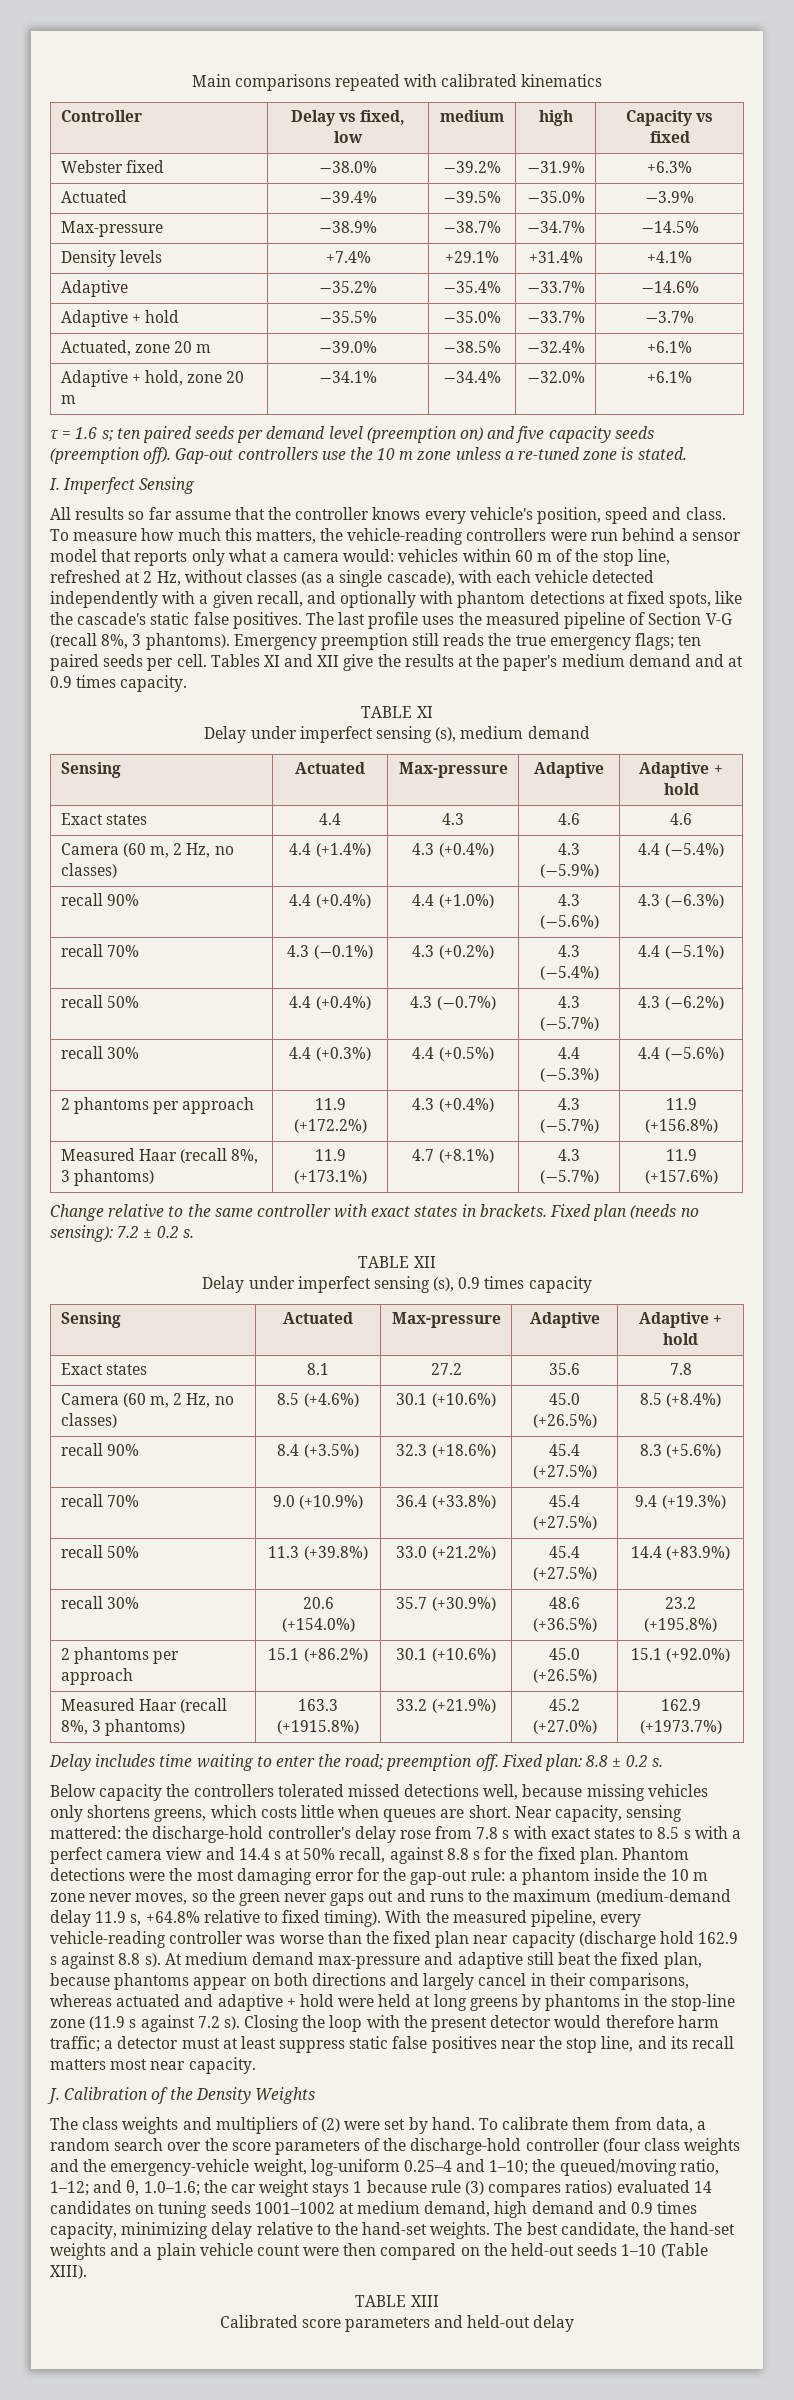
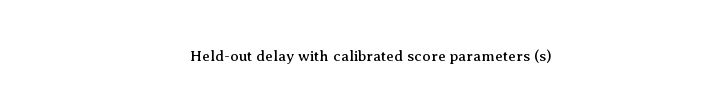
- Main comparisons repeated with calibrated kinematics
- Controller | Delay vs fixed, low | medium | high | Capacity vs fixed
- Webster fixed | −38.0% | −39.2% | −31.9% | +6.3%
- Actuated | −39.4% | −39.5% | −35.0% | −3.9%
- Max-pressure | −38.9% | −38.7% | −34.7% | −14.5%
- Density levels | +7.4% | +29.1% | +31.4% | +4.1%
- Adaptive | −35.2% | −35.4% | −33.7% | −14.6%
- Adaptive + hold | −35.5% | −35.0% | −33.7% | −3.7%
- Actuated, zone 20 m | −39.0% | −38.5% | −32.4% | +6.1%
- Adaptive + hold, zone 20 m | −34.1% | −34.4% | −32.0% | +6.1%
- τ = 1.6 s; ten paired seeds per demand level (preemption on) and five capacity seeds (preemption off). Gap-out controllers use the 10 m zone unless a re-tuned zone is stated.
- I. Imperfect Sensing
- All results so far assume that the controller knows every vehicle's position, speed and class. To measure how much this matters, the vehicle-reading controllers were run behind a sensor model that reports only what a camera would: vehicles within 60 m of the stop line, refreshed at 2 Hz, without classes (as a single cascade), with each vehicle detected independently with a given recall, and optionally with phantom detections at fixed spots, like the cascade's static false positives. The last profile uses the measured pipeline of Section V-G (recall 8%, 3 phantoms). Emergency preemption still reads the true emergency flags; ten paired seeds per cell. Tables XI and XII give the results at the paper's medium demand and at 0.9 times capacity.
- TABLE XI
- Delay under imperfect sensing (s), medium demand
- Sensing | Actuated | Max-pressure | Adaptive | Adaptive + hold
- Exact states | 4.4 | 4.3 | 4.6 | 4.6
- Camera (60 m, 2 Hz, no classes) | 4.4 (+1.4%) | 4.3 (+0.4%) | 4.3 (−5.9%) | 4.4 (−5.4%)
- recall 90% | 4.4 (+0.4%) | 4.4 (+1.0%) | 4.3 (−5.6%) | 4.3 (−6.3%)
- recall 70% | 4.3 (−0.1%) | 4.3 (+0.2%) | 4.3 (−5.4%) | 4.4 (−5.1%)
- recall 50% | 4.4 (+0.4%) | 4.3 (−0.7%) | 4.3 (−5.7%) | 4.3 (−6.2%)
- recall 30% | 4.4 (+0.3%) | 4.4 (+0.5%) | 4.4 (−5.3%) | 4.4 (−5.6%)
- 2 phantoms per approach | 11.9 (+172.2%) | 4.3 (+0.4%) | 4.3 (−5.7%) | 11.9 (+156.8%)
- Measured Haar (recall 8%, 3 phantoms) | 11.9 (+173.1%) | 4.7 (+8.1%) | 4.3 (−5.7%) | 11.9 (+157.6%)
- Change relative to the same controller with exact states in brackets. Fixed plan (needs no sensing): 7.2 ± 0.2 s.
- TABLE XII
- Delay under imperfect sensing (s), 0.9 times capacity
- Sensing | Actuated | Max-pressure | Adaptive | Adaptive + hold
- Exact states | 8.1 | 27.2 | 35.6 | 7.8
- Camera (60 m, 2 Hz, no classes) | 8.5 (+4.6%) | 30.1 (+10.6%) | 45.0 (+26.5%) | 8.5 (+8.4%)
- recall 90% | 8.4 (+3.5%) | 32.3 (+18.6%) | 45.4 (+27.5%) | 8.3 (+5.6%)
- recall 70% | 9.0 (+10.9%) | 36.4 (+33.8%) | 45.4 (+27.5%) | 9.4 (+19.3%)
- recall 50% | 11.3 (+39.8%) | 33.0 (+21.2%) | 45.4 (+27.5%) | 14.4 (+83.9%)
- recall 30% | 20.6 (+154.0%) | 35.7 (+30.9%) | 48.6 (+36.5%) | 23.2 (+195.8%)
- 2 phantoms per approach | 15.1 (+86.2%) | 30.1 (+10.6%) | 45.0 (+26.5%) | 15.1 (+92.0%)
- Measured Haar (recall 8%, 3 phantoms) | 163.3 (+1915.8%) | 33.2 (+21.9%) | 45.2 (+27.0%) | 162.9 (+1973.7%)
- Delay includes time waiting to enter the road; preemption off. Fixed plan: 8.8 ± 0.2 s.
- Below capacity the controllers tolerated missed detections well, because missing vehicles only shortens greens, which costs little when queues are short. Near capacity, sensing mattered: the discharge-hold controller's delay rose from 7.8 s with exact states to 8.5 s with a perfect camera view and 14.4 s at 50% recall, against 8.8 s for the fixed plan. Phantom detections were the most damaging error for the gap-out rule: a phantom inside the 10 m zone never moves, so the green never gaps out and runs to the maximum (medium-demand delay 11.9 s, +64.8% relative to fixed timing). With the measured pipeline, every vehicle-reading controller was worse than the fixed plan near capacity (discharge hold 162.9 s against 8.8 s). At medium demand max-pressure and adaptive still beat the fixed plan, because phantoms appear on both directions and largely cancel in their comparisons, whereas actuated and adaptive + hold were held at long greens by phantoms in the stop-line zone (11.9 s against 7.2 s). Closing the loop with the present detector would therefore harm traffic; a detector must at least suppress static false positives near the stop line, and its recall matters most near capacity.
- J. Calibration of the Density Weights
- The class weights and multipliers of (2) were set by hand. To calibrate them from data, a random search over the score parameters of the discharge-hold controller (four class weights and the emergency-vehicle weight, log-uniform 0.25–4 and 1–10; the queued/moving ratio, 1–12; and θ, 1.0–1.6; the car weight stays 1 because rule (3) compares ratios) evaluated 14 candidates on tuning seeds 1001–1002 at medium demand, high demand and 0.9 times capacity, minimizing delay relative to the hand-set weights. The best candidate, the hand-set weights and a plain vehicle count were then compared on the held-out seeds 1–10 (Table XIII).
- TABLE XIII
- Calibrated score parameters and held-out delay
+ Held-out delay with calibrated score parameters (s)

